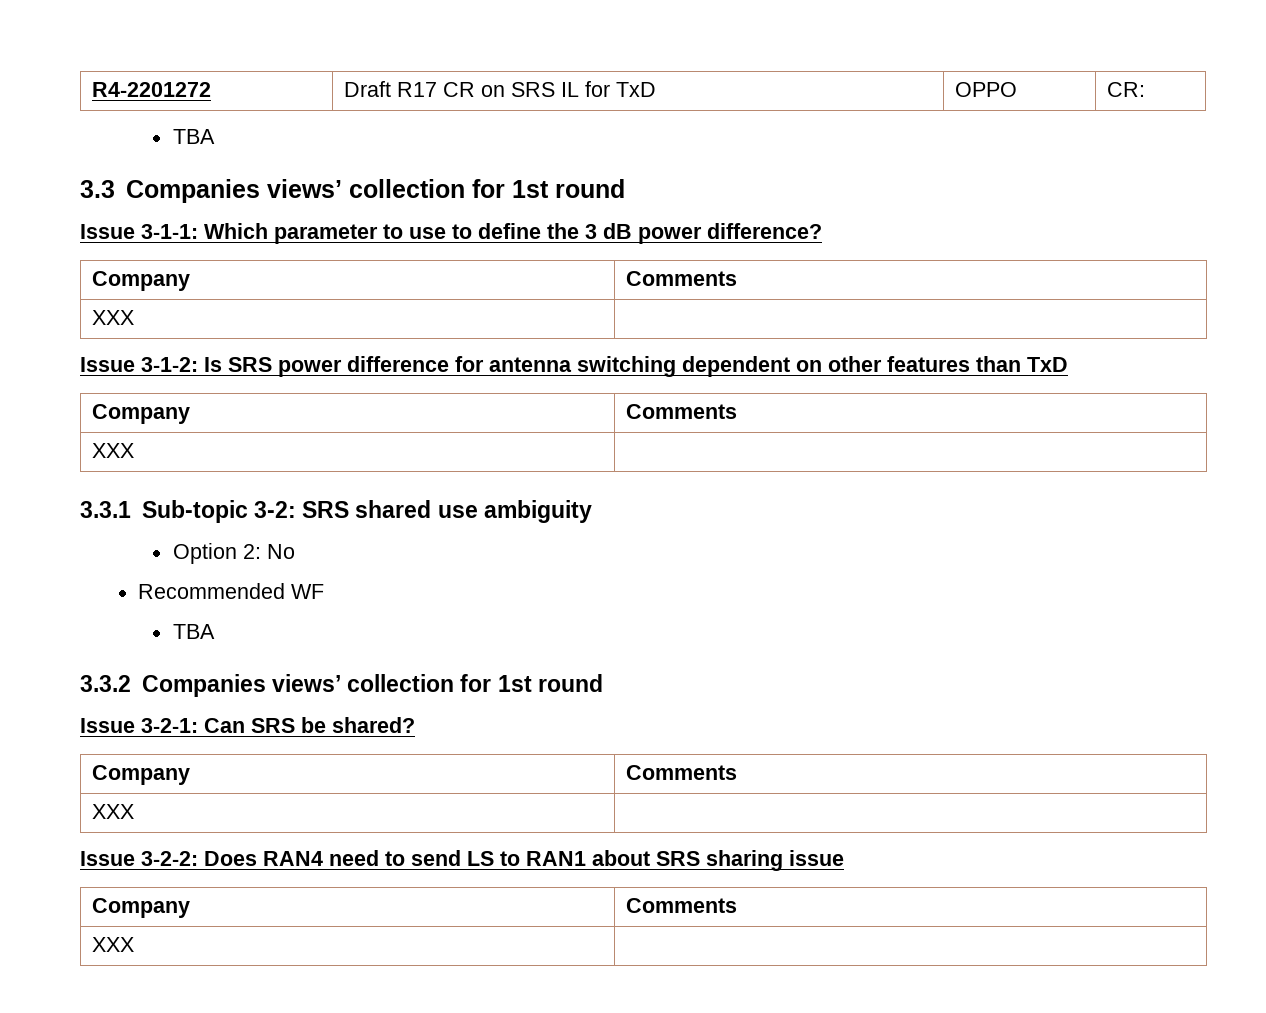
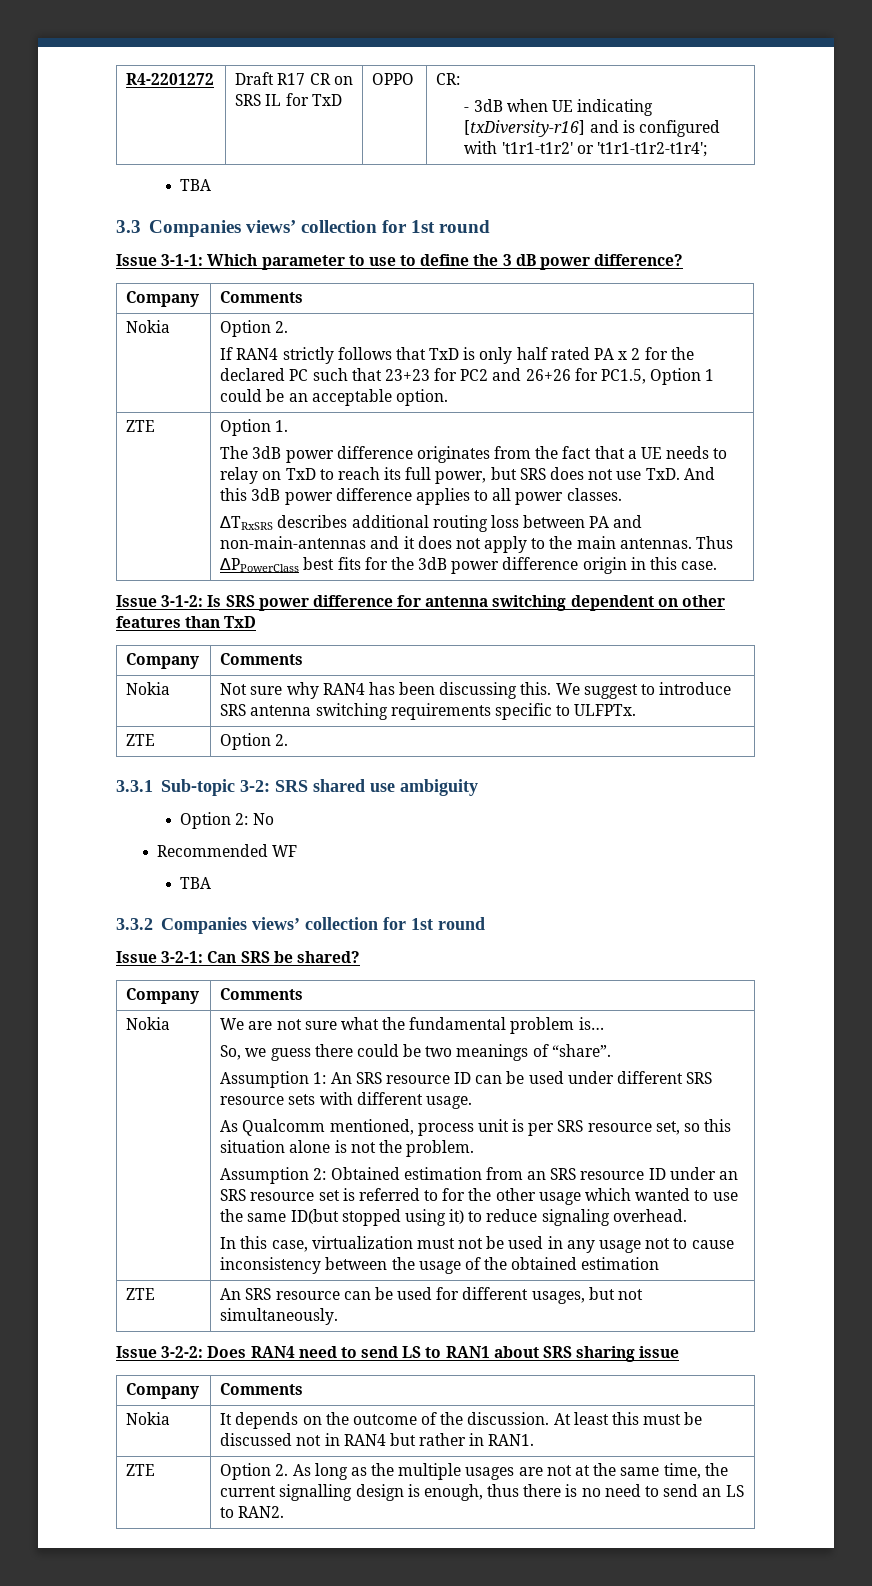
  R4-2201272 | Draft R17 CR on SRS IL for TxD | OPPO | CR:
+ - 3dB when UE indicating [txDiversity-r16] and is configured with 't1r1-t1r2' or 't1r1-t1r2-t1r4';
  Issue 3-1-1: Which parameter to use to define the 3 dB power difference?
  Company | Comments
- XXX |
+ Nokia | Option 2.
+ If RAN4 strictly follows that TxD is only half rated PA x 2 for the declared PC such that 23+23 for PC2 and 26+26 for PC1.5, Option 1 could be an acceptable option.
+ ZTE | Option 1.
+ The 3dB power difference originates from the fact that a UE needs to relay on TxD to reach its full power, but SRS does not use TxD. And this 3dB power difference applies to all power classes.
+ ∆TRxSRS describes additional routing loss between PA and non-main-antennas and it does not apply to the main antennas. Thus ∆PPowerClass best fits for the 3dB power difference origin in this case.
  Issue 3-1-2: Is SRS power difference for antenna switching dependent on other features than TxD
  Company | Comments
- XXX |
+ Nokia | Not sure why RAN4 has been discussing this. We suggest to introduce SRS antenna switching requirements specific to ULFPTx.
+ ZTE | Option 2.
  Issue 3-2-1: Can SRS be shared?
  Company | Comments
- XXX
+ Nokia | We are not sure what the fundamental problem is…
+ So, we guess there could be two meanings of “share”.
+ Assumption 1: An SRS resource ID can be used under different SRS resource sets with different usage.
+ As Qualcomm mentioned, process unit is per SRS resource set, so this situation alone is not the problem.
+ Assumption 2: Obtained estimation from an SRS resource ID under an SRS resource set is referred to for the other usage which wanted to use the same ID(but stopped using it) to reduce signaling overhead.
+ In this case, virtualization must not be used in any usage not to cause inconsistency between the usage of the obtained estimation
+ ZTE | An SRS resource can be used for different usages, but not simultaneously.
  Issue 3-2-2: Does RAN4 need to send LS to RAN1 about SRS sharing issue
  Company | Comments
- XXX |
+ Nokia | It depends on the outcome of the discussion. At least this must be discussed not in RAN4 but rather in RAN1.
+ ZTE | Option 2. As long as the multiple usages are not at the same time, the current signalling design is enough, thus there is no need to send an LS to RAN2.

